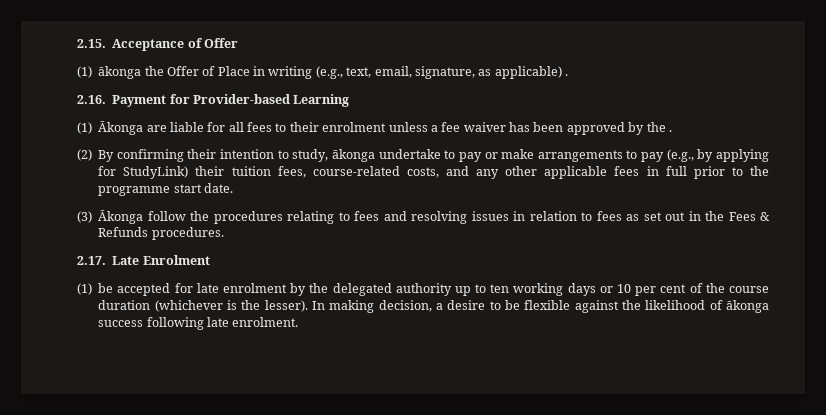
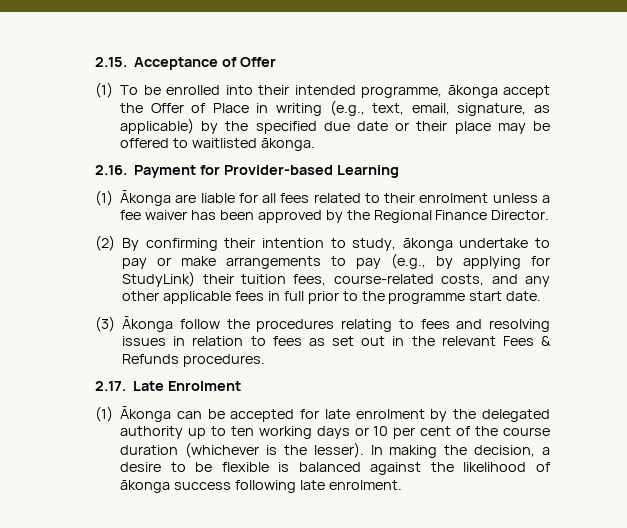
- (1) ākonga the Offer of Place in writing (e.g., text, email, signature, as applicable) .
+ (1) To be enrolled into their intended programme, ākonga accept the Offer of Place in writing (e.g., text, email, signature, as applicable) by the specified due date or their place may be offered to waitlisted ākonga.
- (1) Ākonga are liable for all fees to their enrolment unless a fee waiver has been approved by the .
+ (1) Ākonga are liable for all fees related to their enrolment unless a fee waiver has been approved by the Regional Finance Director.
- (3) Ākonga follow the procedures relating to fees and resolving issues in relation to fees as set out in the Fees & Refunds procedures.
+ (3) Ākonga follow the procedures relating to fees and resolving issues in relation to fees as set out in the relevant Fees & Refunds procedures.
- (1) be accepted for late enrolment by the delegated authority up to ten working days or 10 per cent of the course duration (whichever is the lesser).
+ (1) Ākonga can be accepted for late enrolment by the delegated authority up to ten working days or 10 per cent of the course duration (whichever is the lesser).
- In making decision, a desire to be flexible against the likelihood of ākonga success following late enrolment.
+ In making the decision, a desire to be flexible is balanced against the likelihood of ākonga success following late enrolment.

